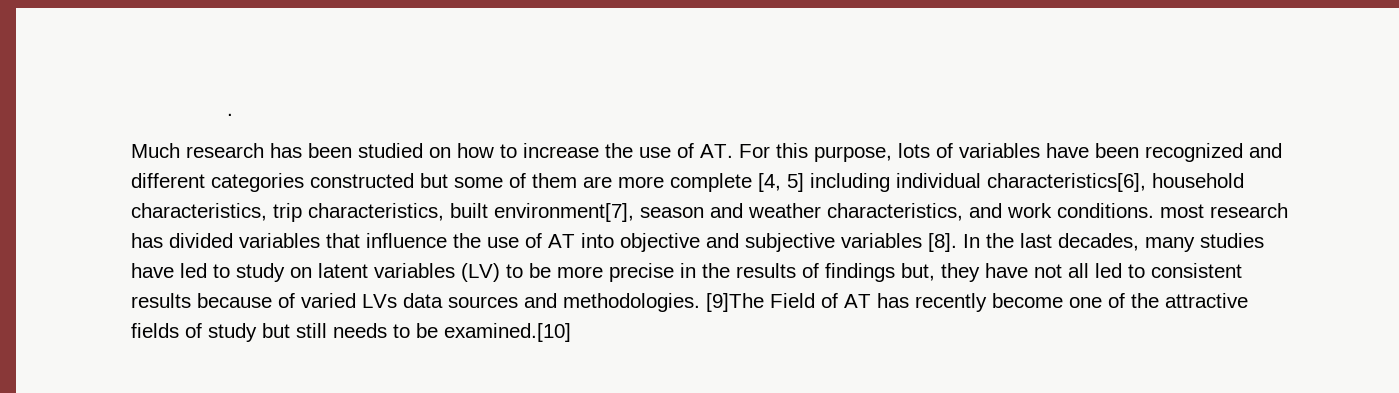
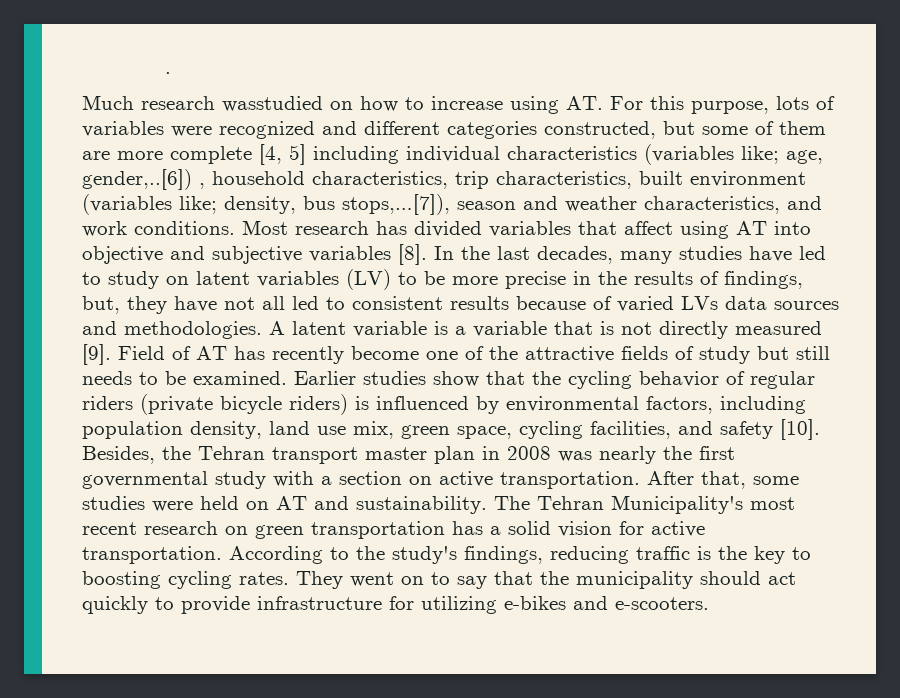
- Much research has been studied on how to increase the use of AT. For this purpose, lots of variables have been recognized and different categories constructed but some of them are more complete [4, 5] including individual characteristics[6], household characteristics, trip characteristics, built environment[7], season and weather characteristics, and work conditions. most research has divided variables that influence the use of AT into objective and subjective variables [8].
+ Much research wasstudied on how to increase using AT. For this purpose, lots of variables were recognized and different categories constructed, but some of them are more complete [4, 5] including individual characteristics (variables like; age, gender,..[6]) , household characteristics, trip characteristics, built environment (variables like; density, bus stops,…[7]), season and weather characteristics, and work conditions. Most research has divided variables that affect using AT into objective and subjective variables [8].
- In the last decades, many studies have led to study on latent variables (LV) to be more precise in the results of findings but, they have not all led to consistent results because of varied LVs data sources and methodologies.
+ In the last decades, many studies have led to study on latent variables (LV) to be more precise in the results of findings, but, they have not all led to consistent results because of varied LVs data sources and methodologies.
- [9]The Field of AT has recently become one of the attractive fields of study but still needs to be examined.[10]
+ A latent variable is a variable that is not directly measured [9]. Field of AT has recently become one of the attractive fields of study but still needs to be examined. Earlier studies show that the cycling behavior of regular riders (private bicycle riders) is influenced by environmental factors, including population density, land use mix, green space, cycling facilities, and safety [10]. Besides, the Tehran transport master plan in 2008 was nearly the first governmental study with a section on active transportation. After that, some studies were held on AT and sustainability. The Tehran Municipality's most recent research on green transportation has a solid vision for active transportation. According to the study's findings, reducing traffic is the key to boosting cycling rates. They went on to say that the municipality should act quickly to provide infrastructure for utilizing e-bikes and e-scooters.

